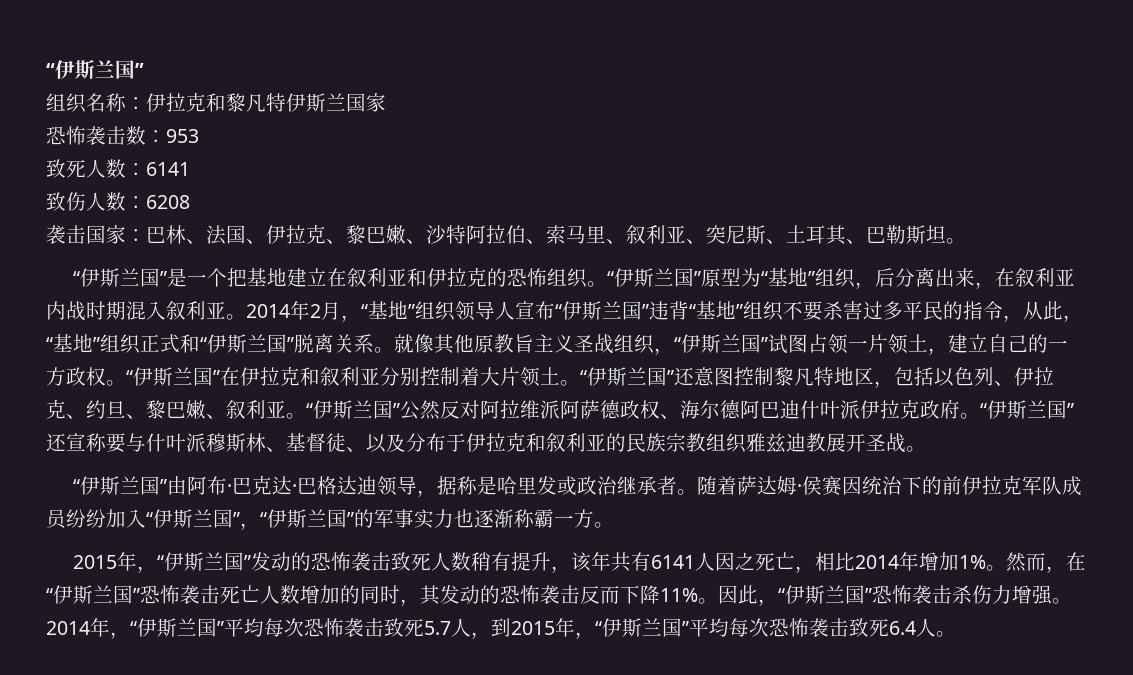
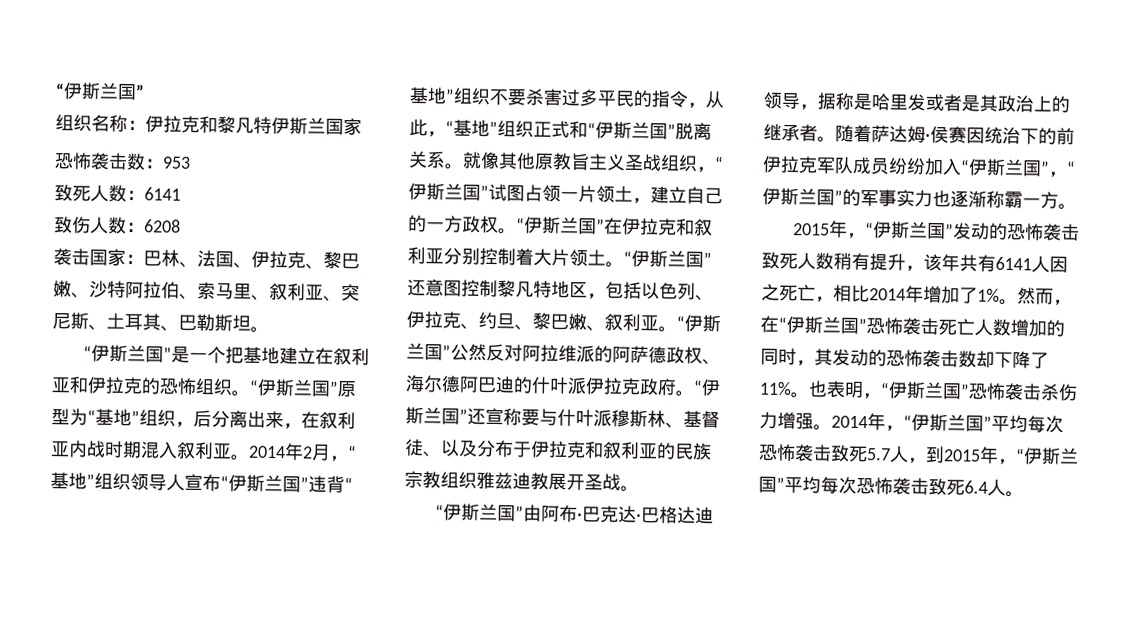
- “伊斯兰国”公然反对阿拉维派阿萨德政权、海尔德阿巴迪什叶派伊拉克政府。
+ “伊斯兰国”公然反对阿拉维派的阿萨德政权、海尔德阿巴迪的什叶派伊拉克政府。
- “伊斯兰国”由阿布·巴克达·巴格达迪领导，据称是哈里发或政治继承者。
+ “伊斯兰国”由阿布·巴克达·巴格达迪领导，据称是哈里发或者是其政治上的继承者。
- 2015年，“伊斯兰国”发动的恐怖袭击致死人数稍有提升，该年共有6141人因之死亡，相比2014年增加1%。
+ 2015年，“伊斯兰国”发动的恐怖袭击致死人数稍有提升，该年共有6141人因之死亡，相比2014年增加了1%。
- 然而，在“伊斯兰国”恐怖袭击死亡人数增加的同时，其发动的恐怖袭击反而下降11%。因此，“伊斯兰国”恐怖袭击杀伤力增强。
+ 然而，在“伊斯兰国”恐怖袭击死亡人数增加的同时，其发动的恐怖袭击数却下降了11%。也表明，“伊斯兰国”恐怖袭击杀伤力增强。

